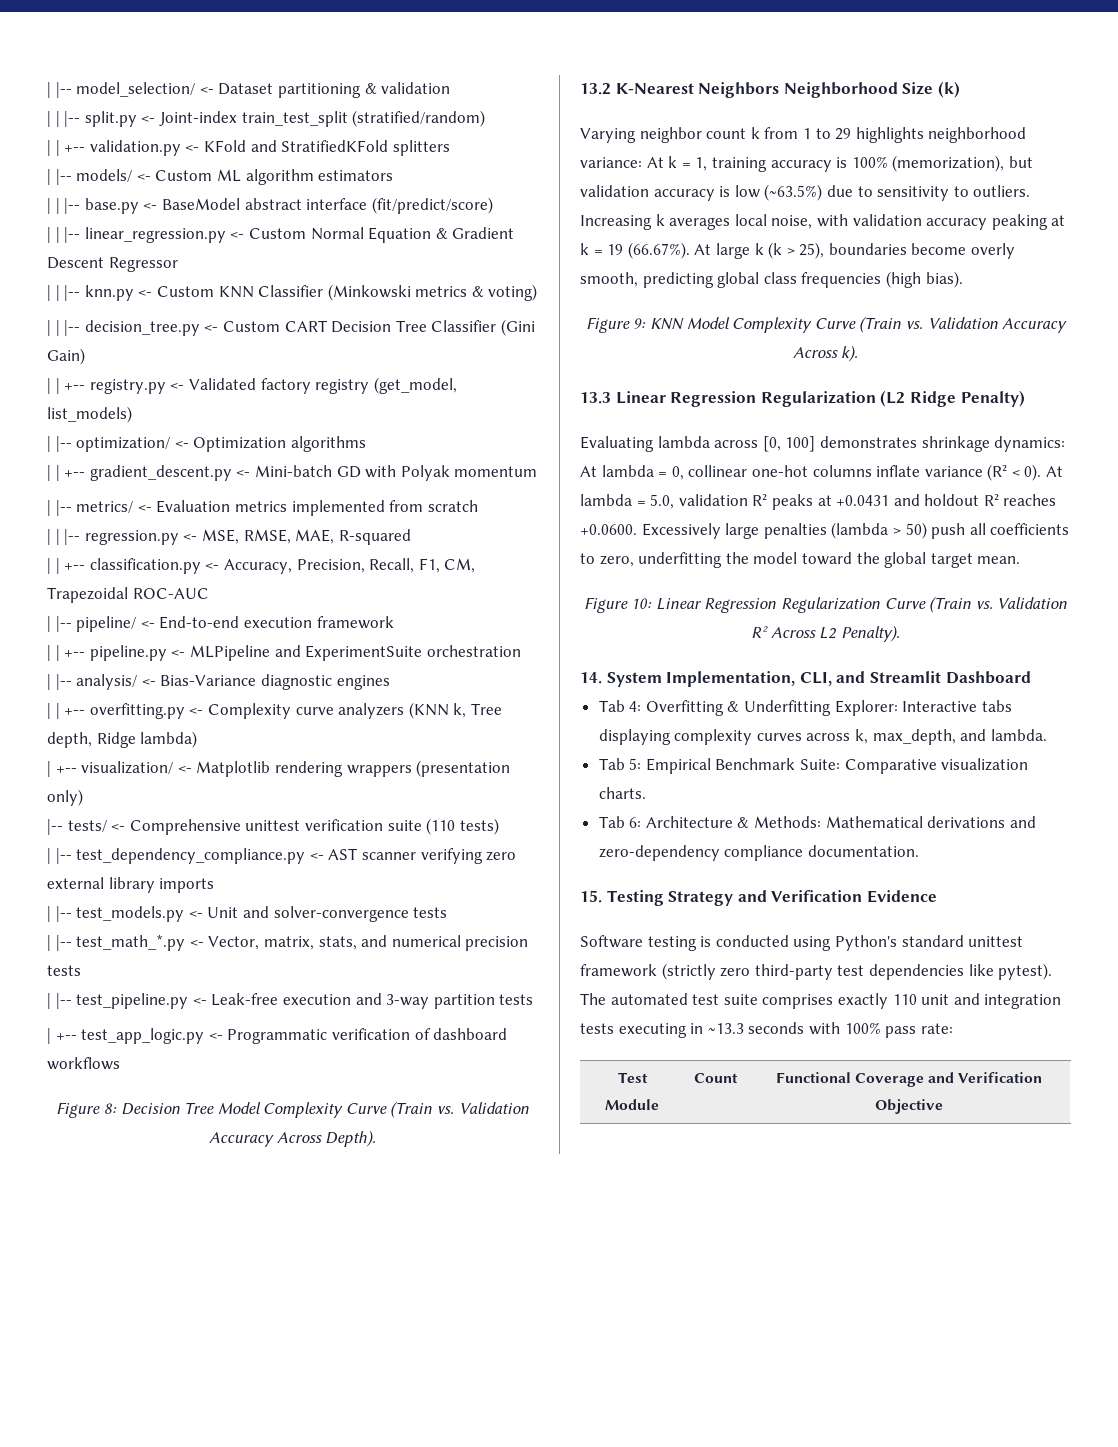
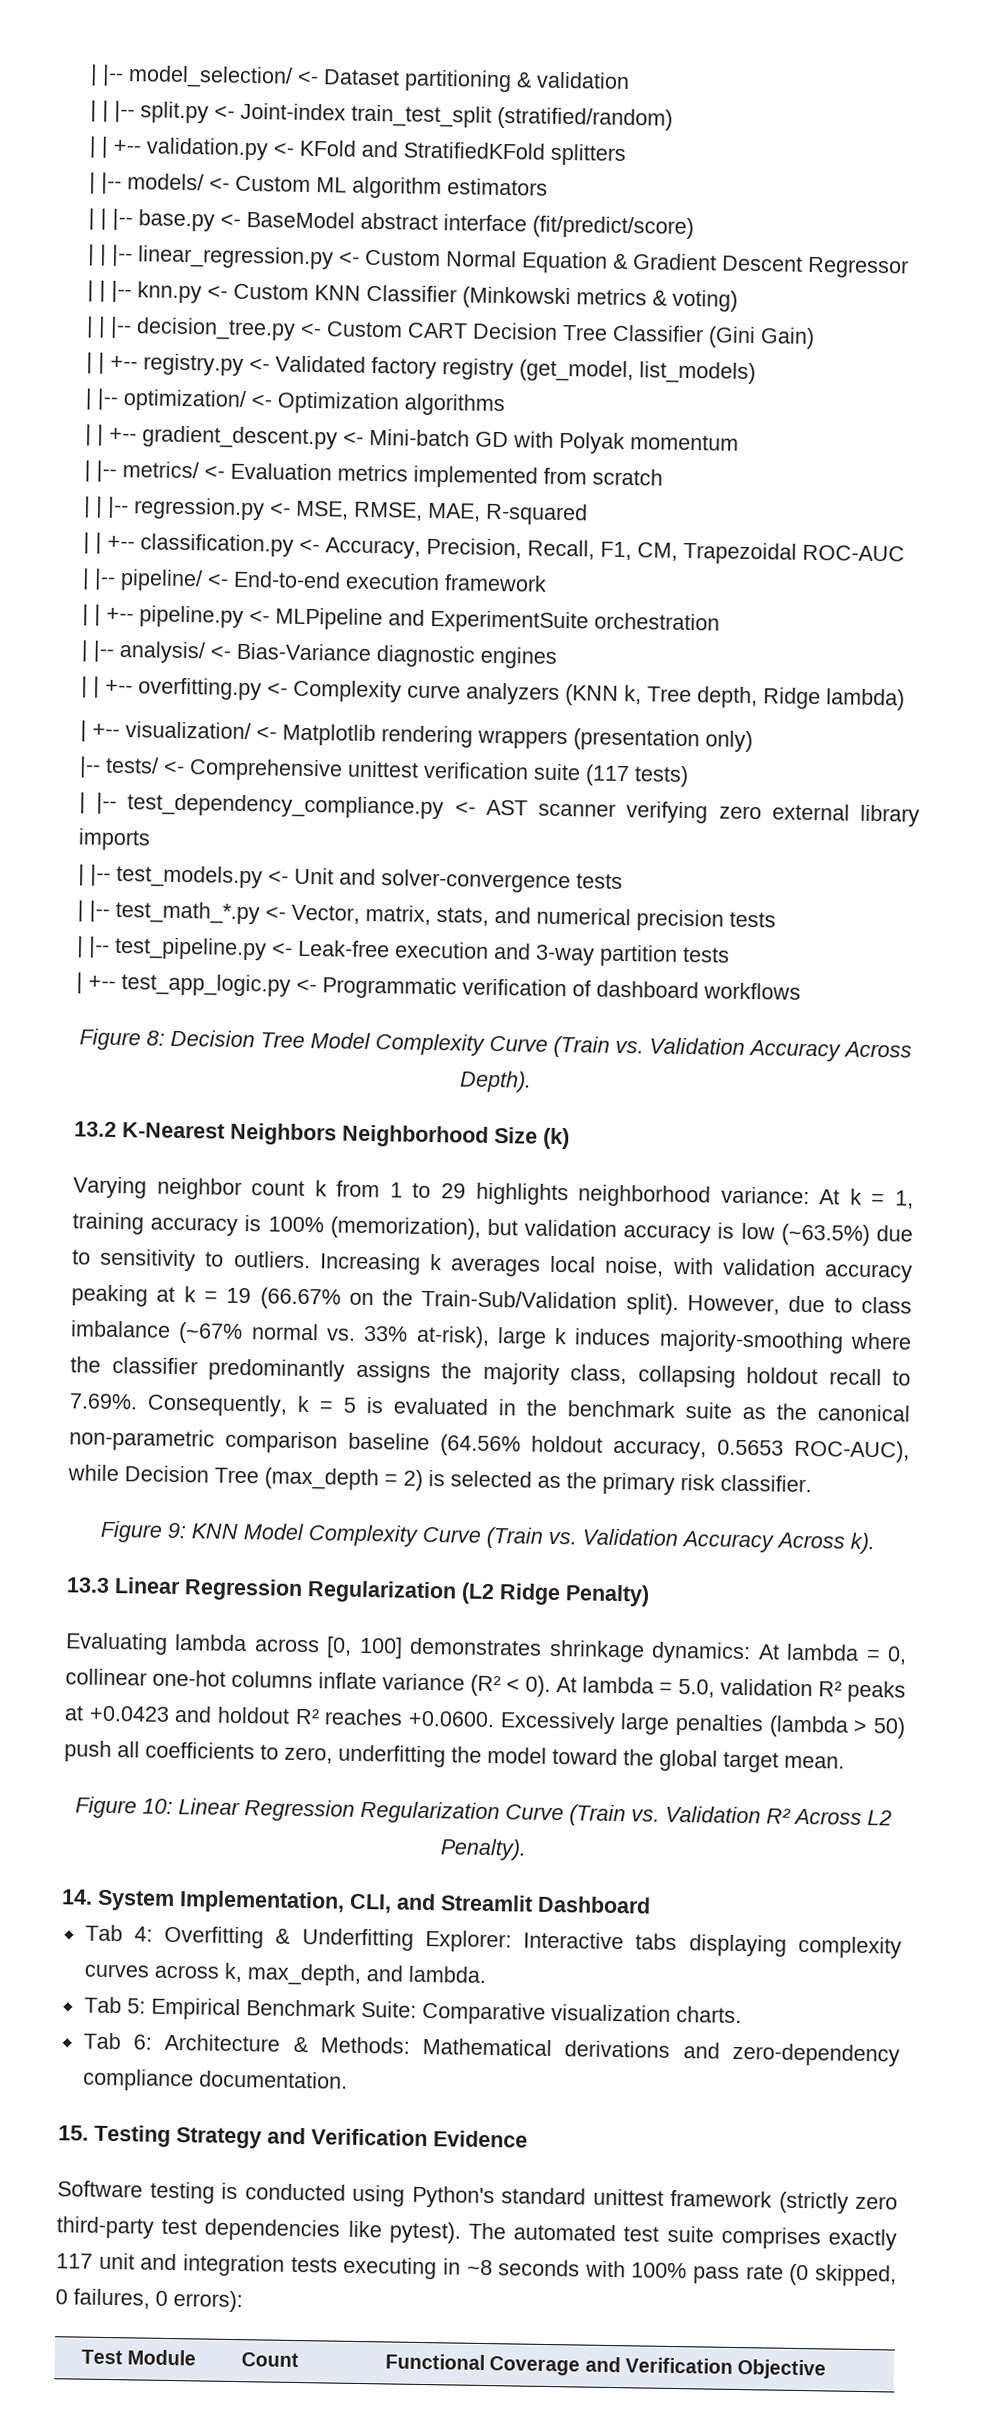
- |-- tests/ <- Comprehensive unittest verification suite (110 tests)
+ |-- tests/ <- Comprehensive unittest verification suite (117 tests)
- Increasing k averages local noise, with validation accuracy peaking at k = 19 (66.67%). At large k (k > 25), boundaries become overly smooth, predicting global class frequencies (high bias).
+ Increasing k averages local noise, with validation accuracy peaking at k = 19 (66.67% on the Train-Sub/Validation split). However, due to class imbalance (~67% normal vs. 33% at-risk), large k induces majority-smoothing where the classifier predominantly assigns the majority class, collapsing holdout recall to 7.69%. Consequently, k = 5 is evaluated in the benchmark suite as the canonical non-parametric comparison baseline (64.56% holdout accuracy, 0.5653 ROC-AUC), while Decision Tree (max_depth = 2) is selected as the primary risk classifier.
- At lambda = 5.0, validation R² peaks at +0.0431 and holdout R² reaches +0.0600. Excessively large penalties (lambda > 50) push all coefficients to zero, underfitting the model toward the global target mean.
+ At lambda = 5.0, validation R² peaks at +0.0423 and holdout R² reaches +0.0600. Excessively large penalties (lambda > 50) push all coefficients to zero, underfitting the model toward the global target mean.
- The automated test suite comprises exactly 110 unit and integration tests executing in ~13.3 seconds with 100% pass rate:
+ The automated test suite comprises exactly 117 unit and integration tests executing in ~8 seconds with 100% pass rate (0 skipped, 0 failures, 0 errors):

